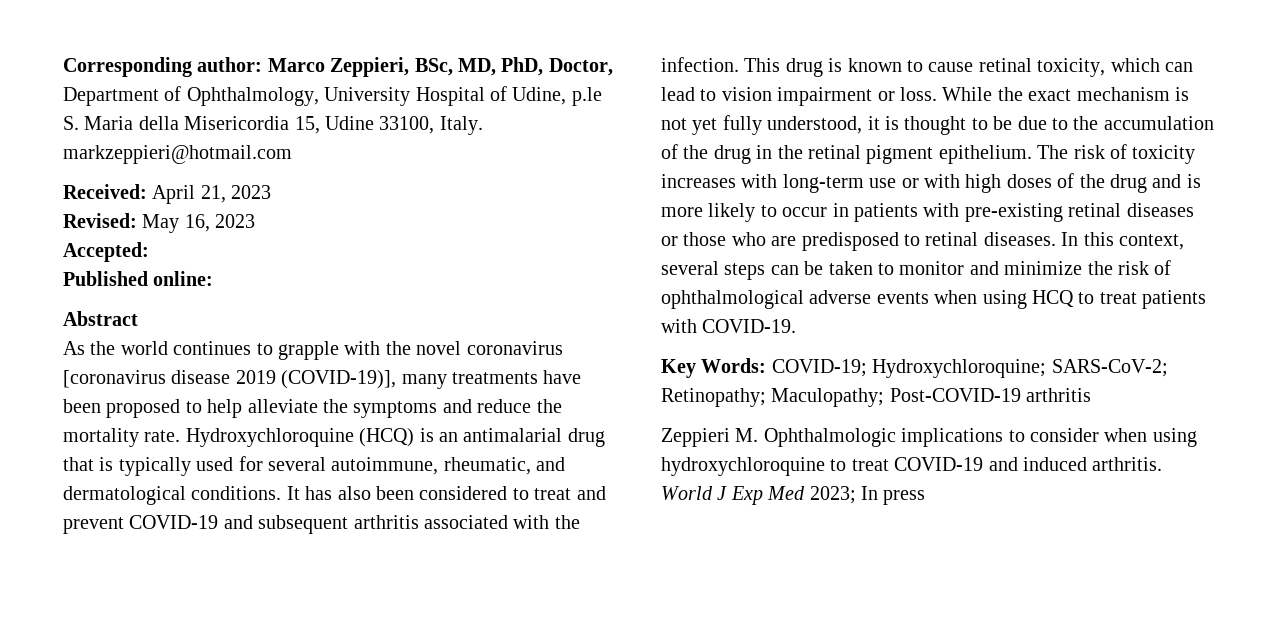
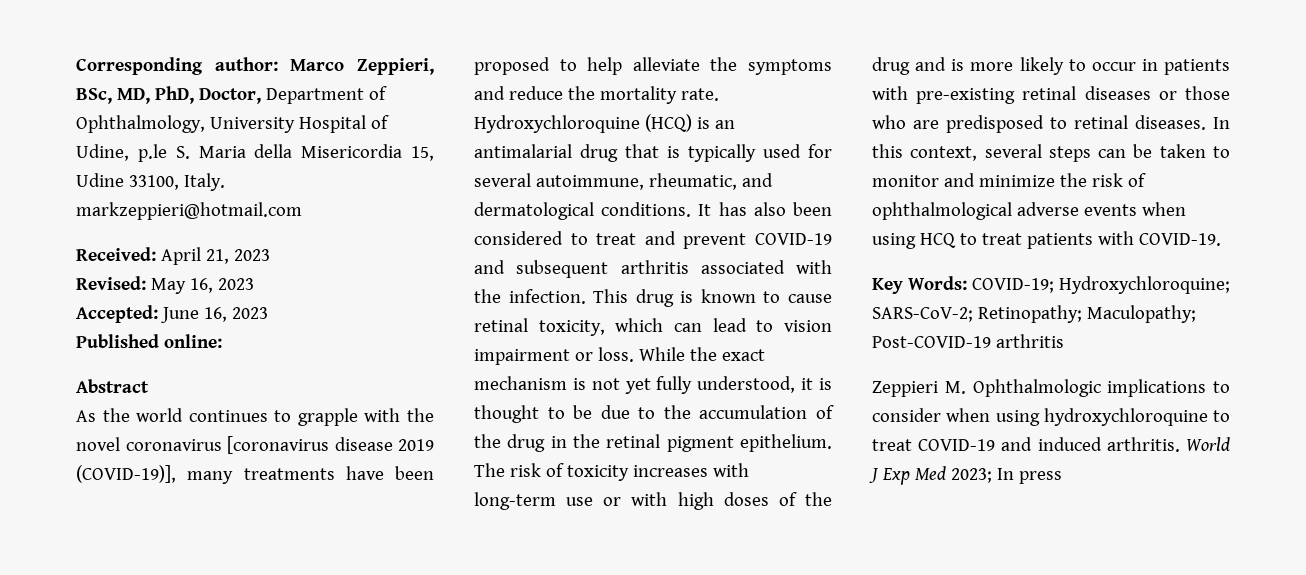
- Accepted:
+ Accepted: June 16, 2023

